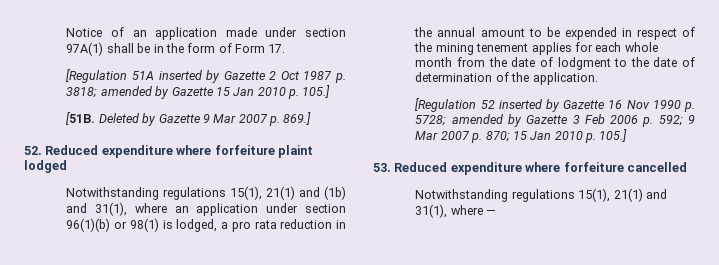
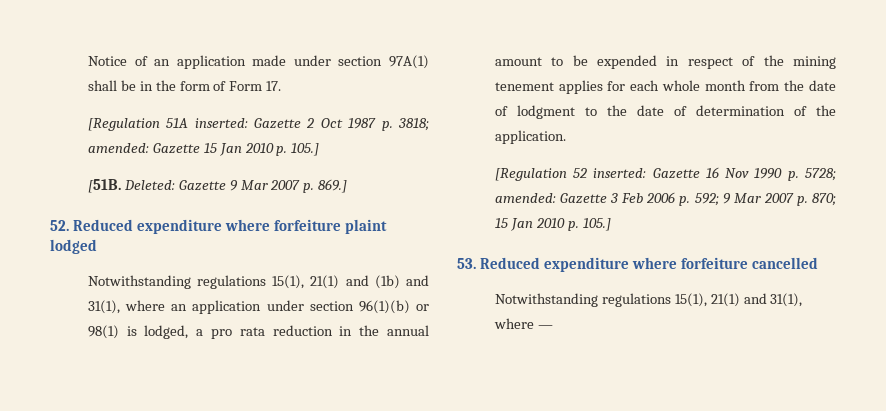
- [Regulation 51A inserted by Gazette 2 Oct 1987 p. 3818; amended by Gazette 15 Jan 2010 p. 105.]
+ [Regulation 51A inserted: Gazette 2 Oct 1987 p. 3818; amended: Gazette 15 Jan 2010 p. 105.]
- Deleted by Gazette 9 Mar 2007 p. 869.]
+ Deleted: Gazette 9 Mar 2007 p. 869.]
- [Regulation 52 inserted by Gazette 16 Nov 1990 p. 5728; amended by Gazette 3 Feb 2006 p. 592; 9 Mar 2007 p. 870; 15 Jan 2010 p. 105.]
+ [Regulation 52 inserted: Gazette 16 Nov 1990 p. 5728; amended: Gazette 3 Feb 2006 p. 592; 9 Mar 2007 p. 870; 15 Jan 2010 p. 105.]

